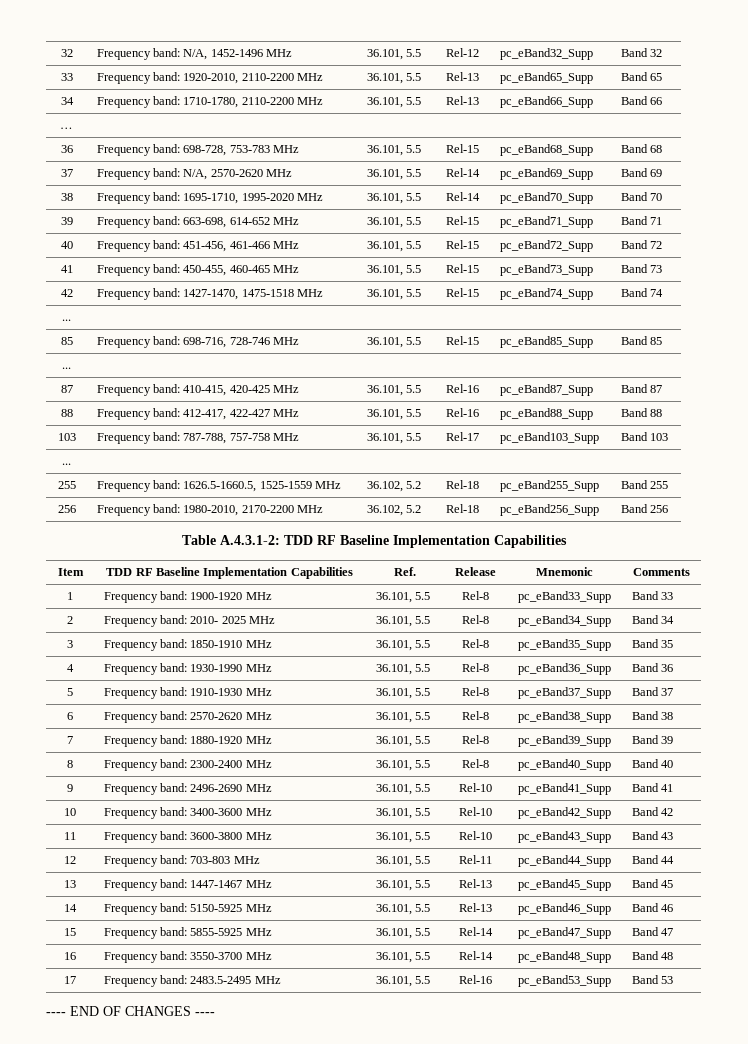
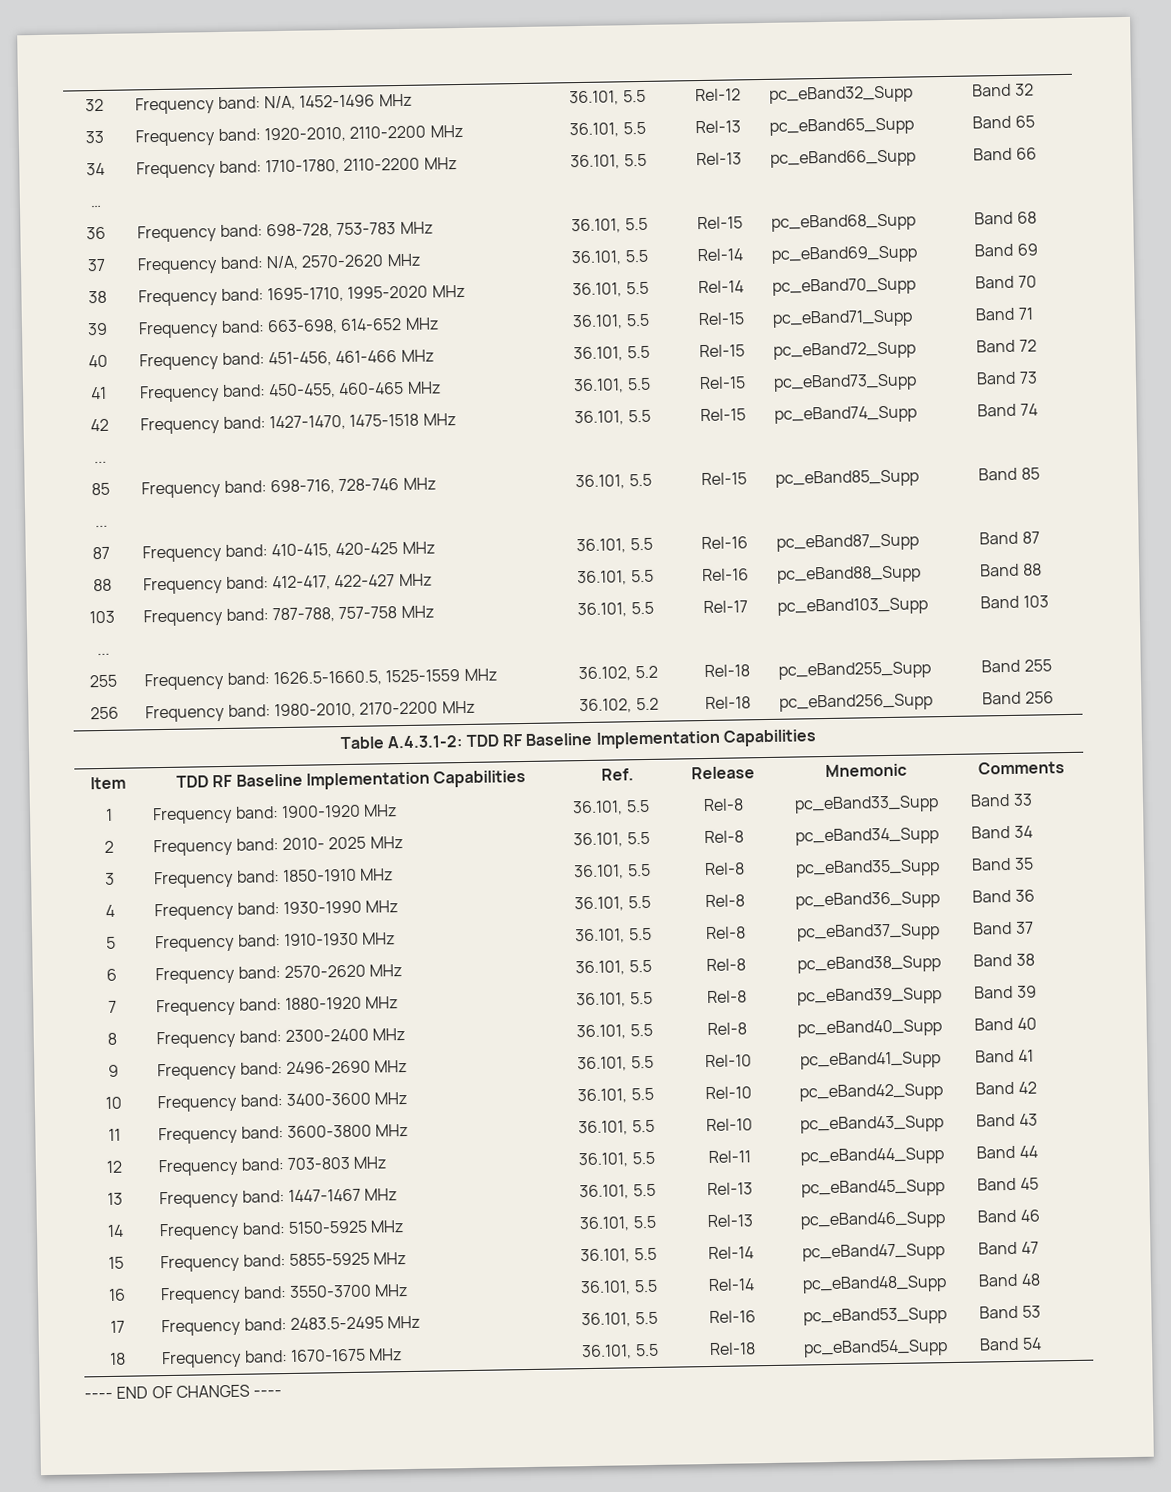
+ 18 | Frequency band: 1670-1675 MHz | 36.101, 5.5 | Rel-18 | pc_eBand54_Supp | Band 54

